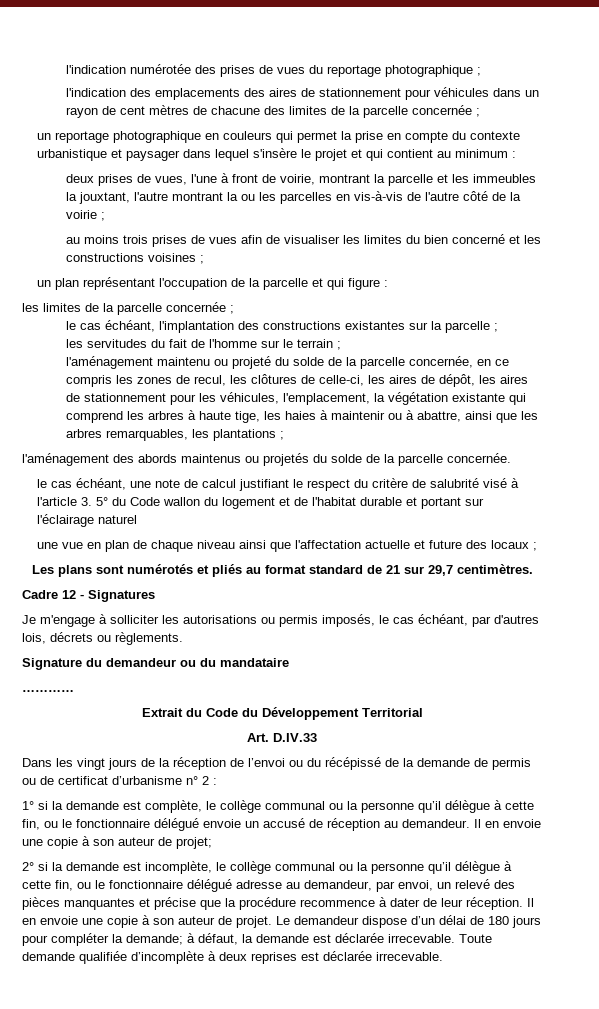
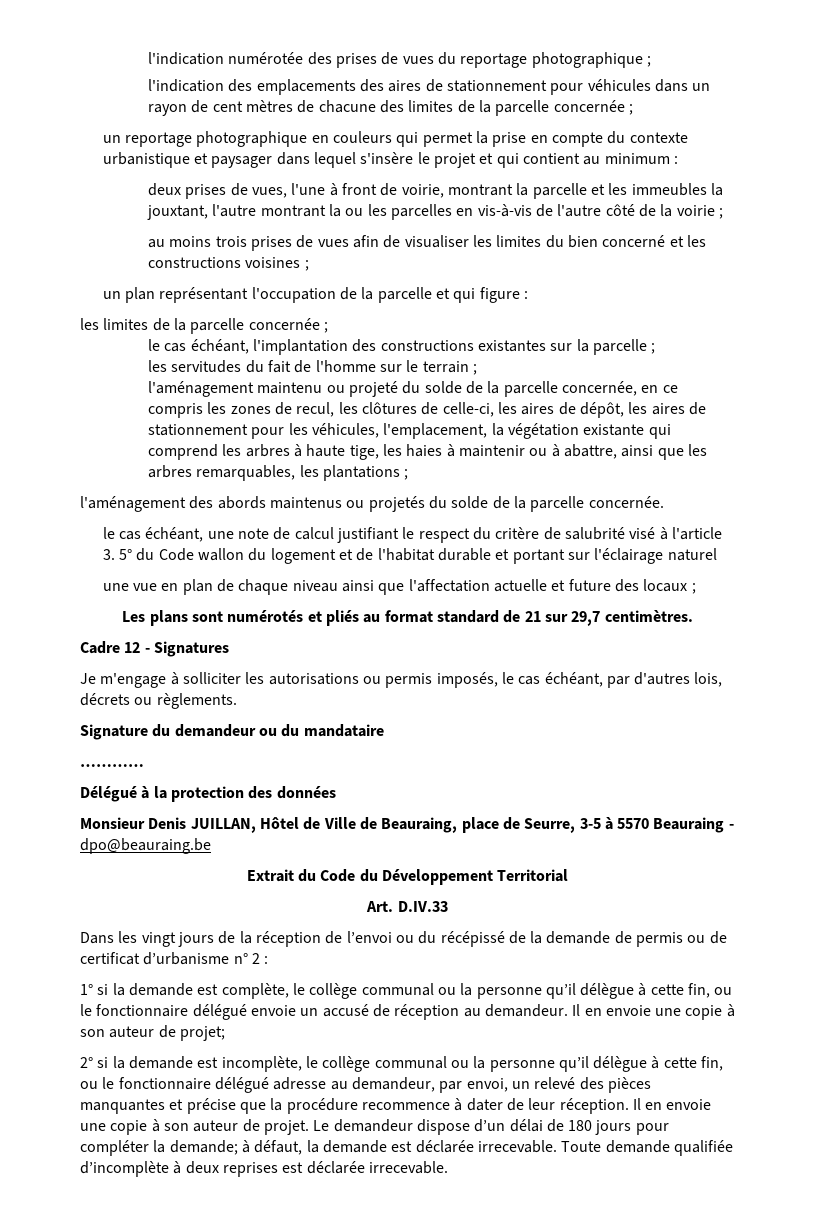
+ Délégué à la protection des données
+ Monsieur Denis JUILLAN, Hôtel de Ville de Beauraing, place de Seurre, 3-5 à 5570 Beauraing - dpo@beauraing.be

